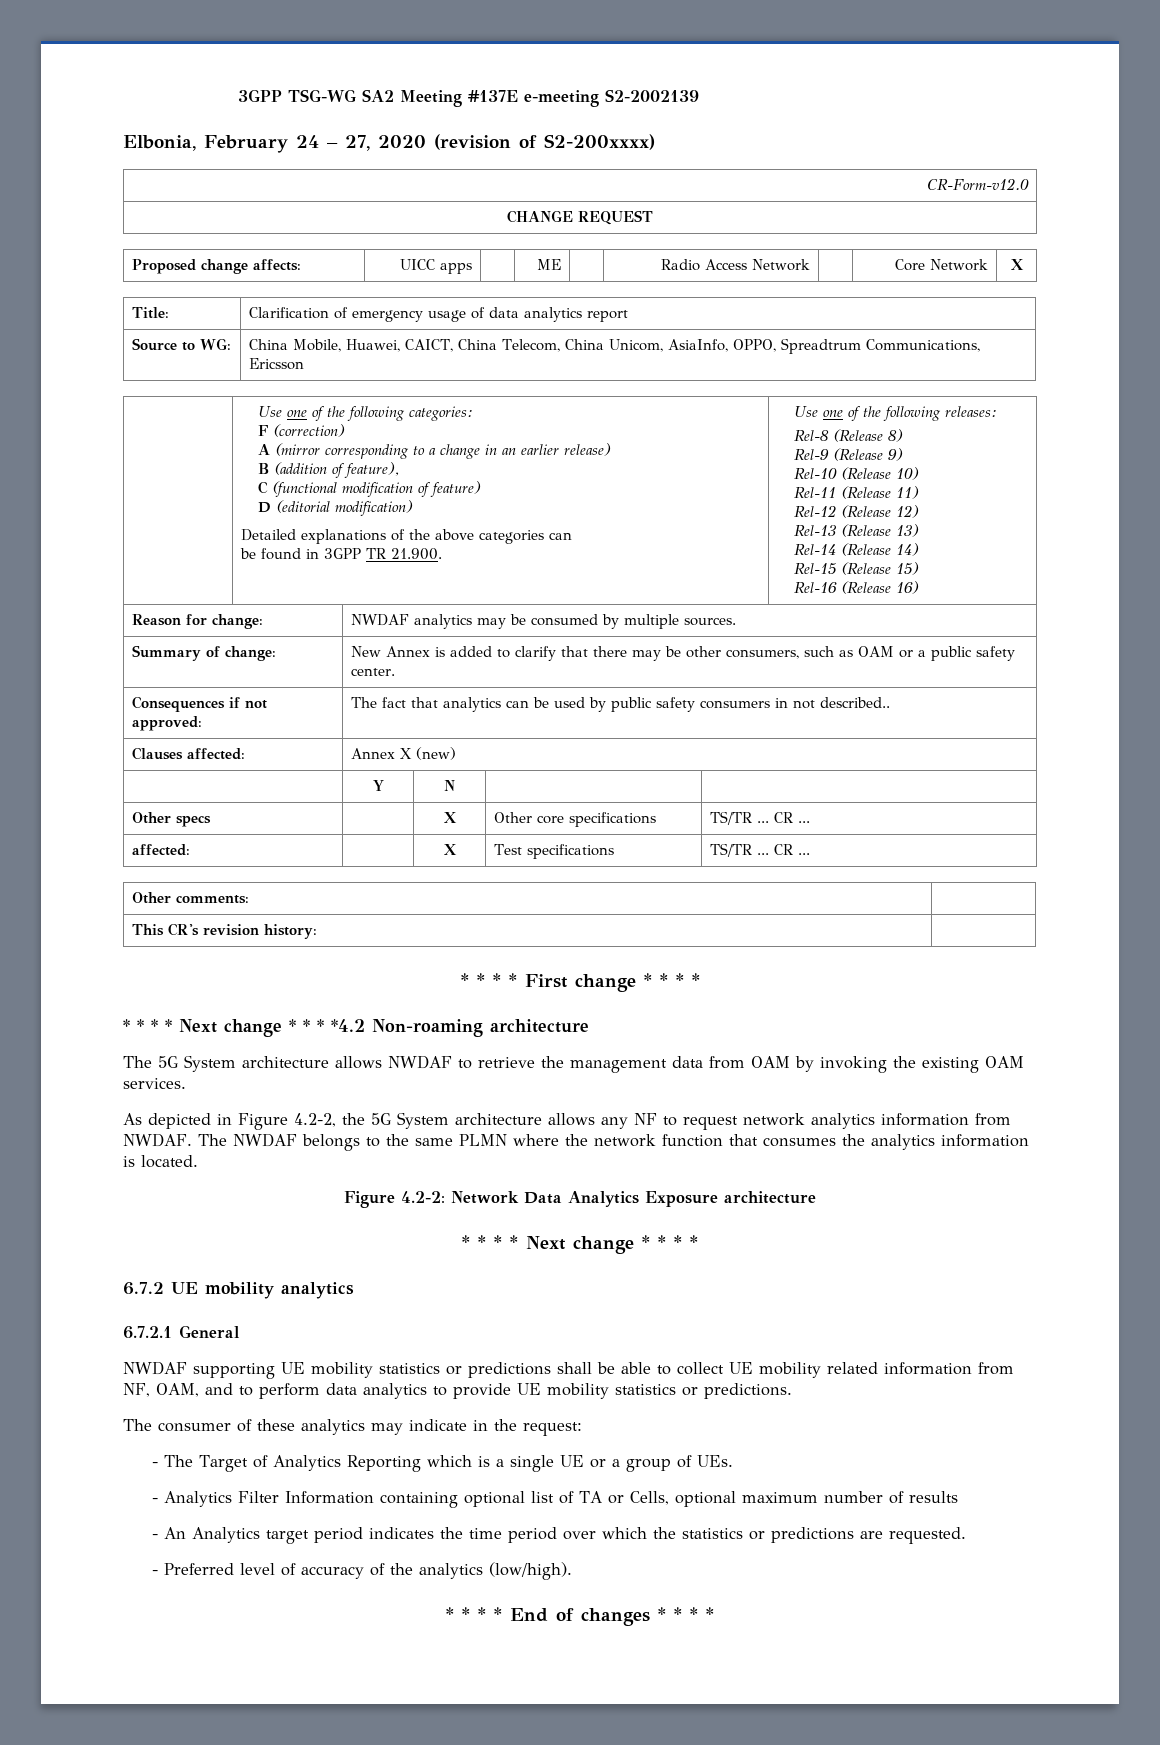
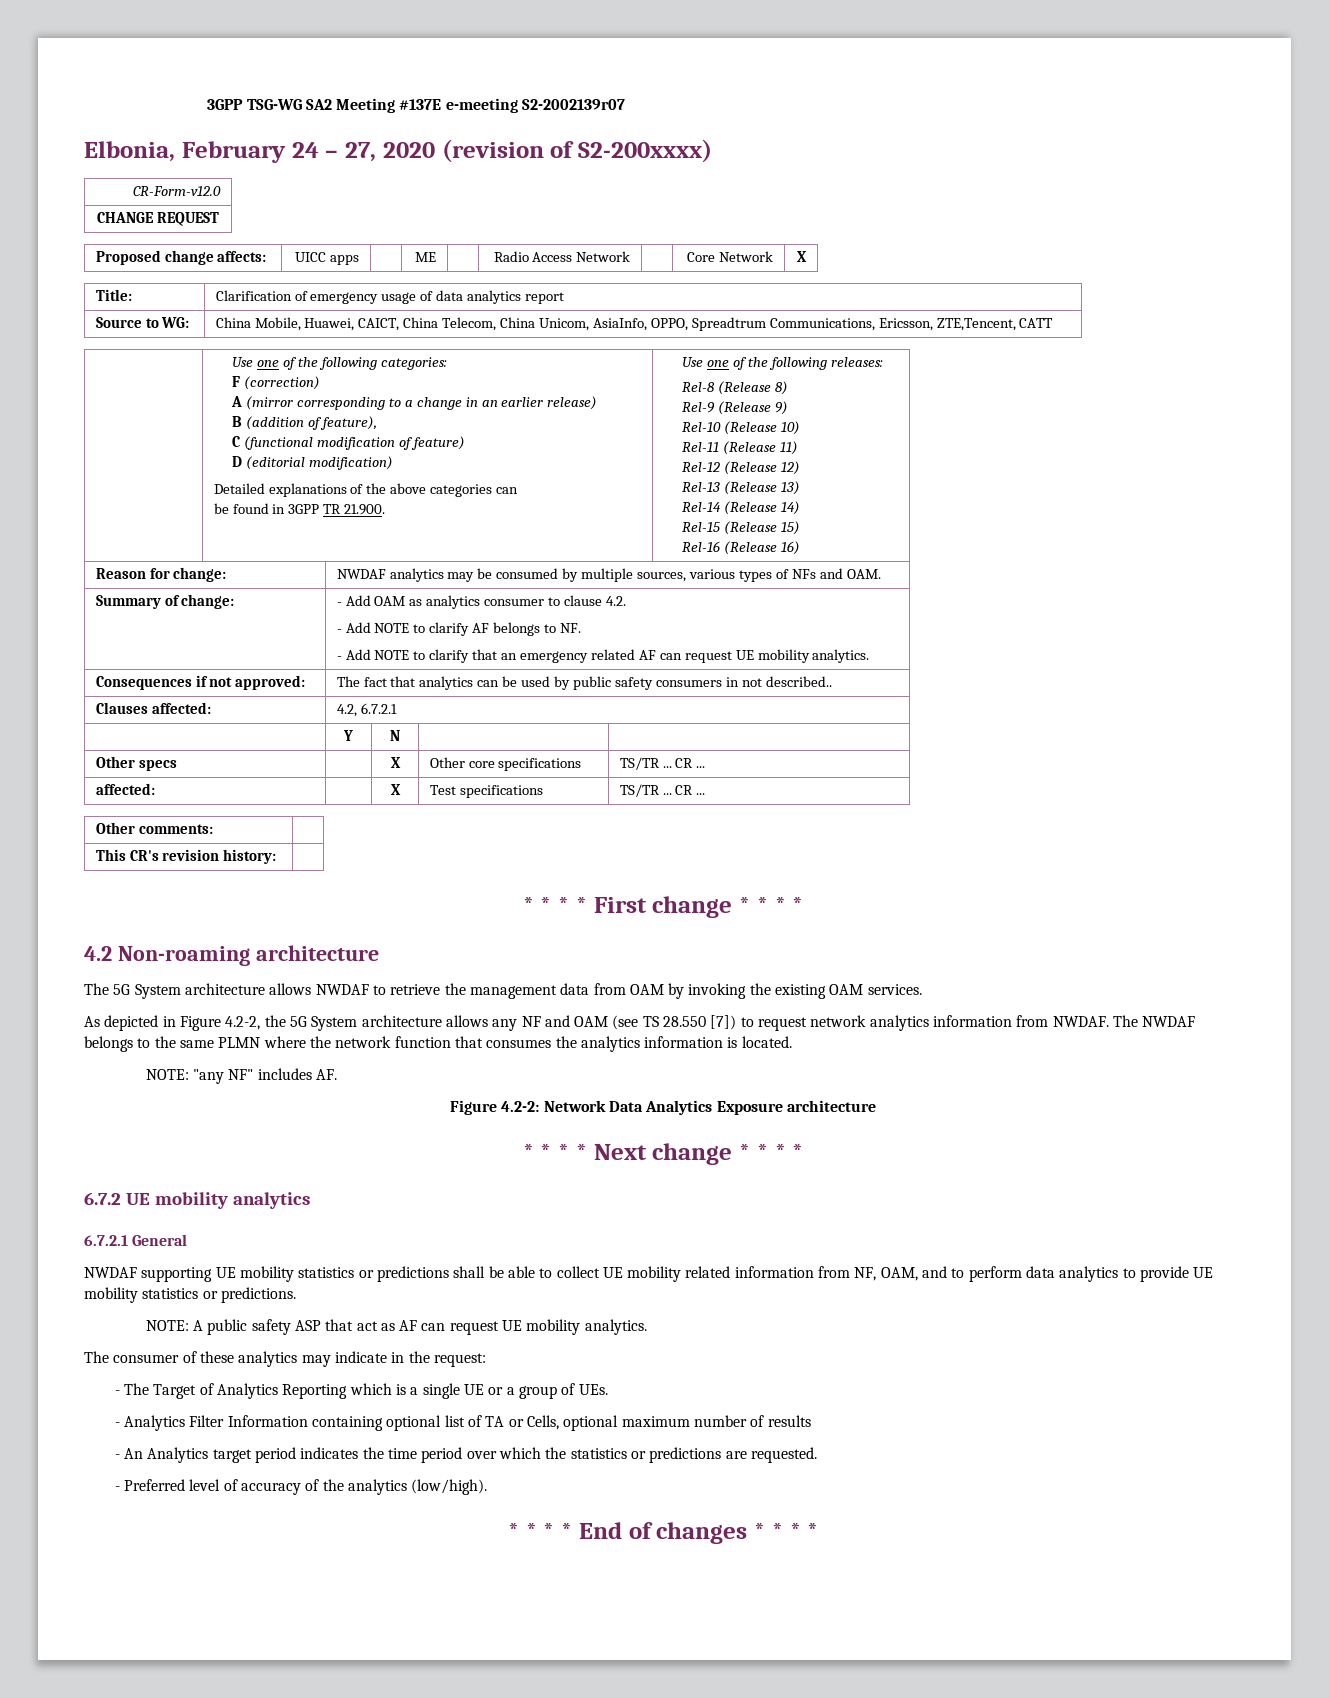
- 3GPP TSG-WG SA2 Meeting #137E e-meeting S2-2002139
+ 3GPP TSG-WG SA2 Meeting #137E e-meeting S2-2002139r07
- Source to WG: | China Mobile, Huawei, CAICT, China Telecom, China Unicom, AsiaInfo, OPPO, Spreadtrum Communications, Ericsson
+ Source to WG: | China Mobile, Huawei, CAICT, China Telecom, China Unicom, AsiaInfo, OPPO, Spreadtrum Communications, Ericsson, ZTE,Tencent, CATT
- Reason for change: | NWDAF analytics may be consumed by multiple sources.
- Summary of change: | New Annex is added to clarify that there may be other consumers, such as OAM or a public safety center.
+ Reason for change: | NWDAF analytics may be consumed by multiple sources, various types of NFs and OAM.
+ Summary of change: | - Add OAM as analytics consumer to clause 4.2.
+ - Add NOTE to clarify AF belongs to NF.
+ - Add NOTE to clarify that an emergency related AF can request UE mobility analytics.
- Clauses affected: | Annex X (new)
+ Clauses affected: | 4.2, 6.7.2.1
- * * * * Next change * * * *4.2 Non-roaming architecture
+ 4.2 Non-roaming architecture
- As depicted in Figure 4.2-2, the 5G System architecture allows any NF to request network analytics information from NWDAF.
+ As depicted in Figure 4.2-2, the 5G System architecture allows any NF and OAM (see TS 28.550 [7]) to request network analytics information from NWDAF.
+ NOTE: "any NF" includes AF.
+ NOTE: A public safety ASP that act as AF can request UE mobility analytics.

